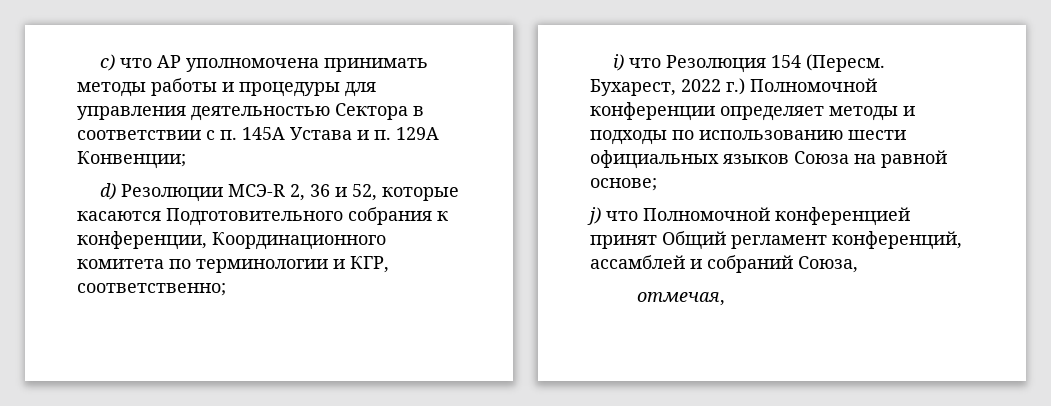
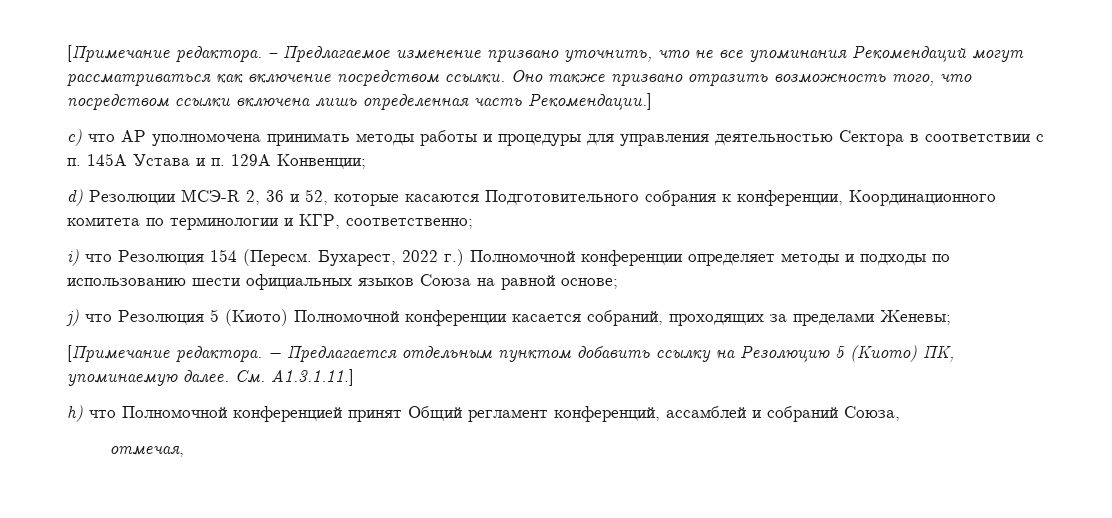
+ [Примечание редактора. – Предлагаемое изменение призвано уточнить, что не все упоминания Рекомендаций могут рассматриваться как включение посредством ссылки. Оно также призвано отразить возможность того, что посредством ссылки включена лишь определенная часть Рекомендации.]
- j) что Полномочной конференцией принят Общий регламент конференций, ассамблей и собраний Союза,
+ j) что Резолюция 5 (Киото) Полномочной конференции касается собраний, проходящих за пределами Женевы;
+ [Примечание редактора. − Предлагается отдельным пунктом добавить ссылку на Резолюцию 5 (Киото) ПК, упоминаемую далее. См. A1.3.1.11.]
+ h) что Полномочной конференцией принят Общий регламент конференций, ассамблей и собраний Союза,

